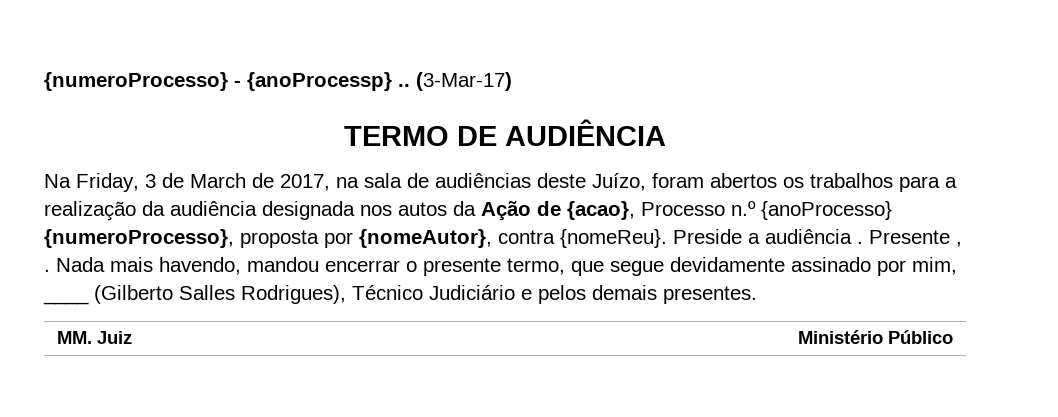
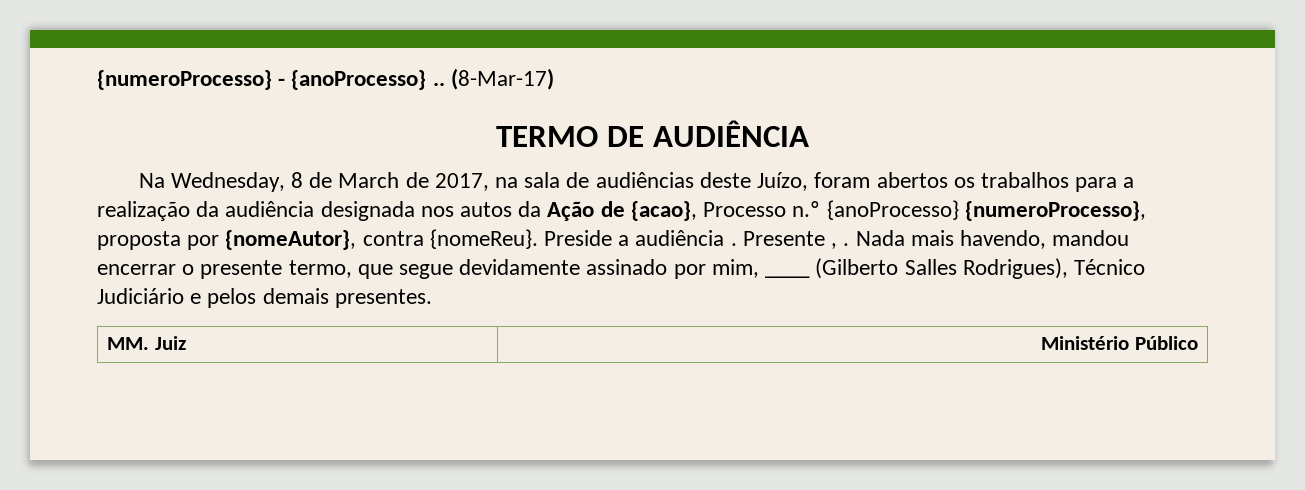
- {numeroProcesso} - {anoProcessp} .. (3-Mar-17)
+ {numeroProcesso} - {anoProcesso} .. (8-Mar-17)
- Na Friday, 3 de March de 2017, na sala de audiências deste Juízo, foram abertos os trabalhos para a realização da audiência designada nos autos da Ação de {acao}, Processo n.º {anoProcesso} {numeroProcesso}, proposta por {nomeAutor}, contra {nomeReu}.
+ Na Wednesday, 8 de March de 2017, na sala de audiências deste Juízo, foram abertos os trabalhos para a realização da audiência designada nos autos da Ação de {acao}, Processo n.º {anoProcesso} {numeroProcesso}, proposta por {nomeAutor}, contra {nomeReu}.

